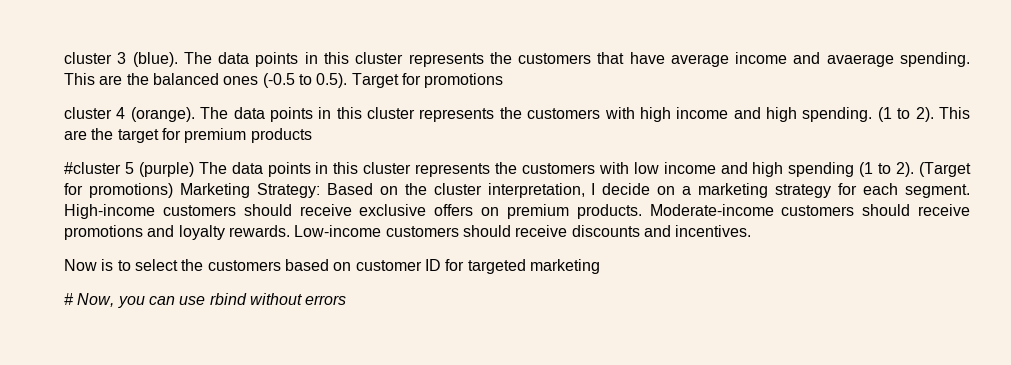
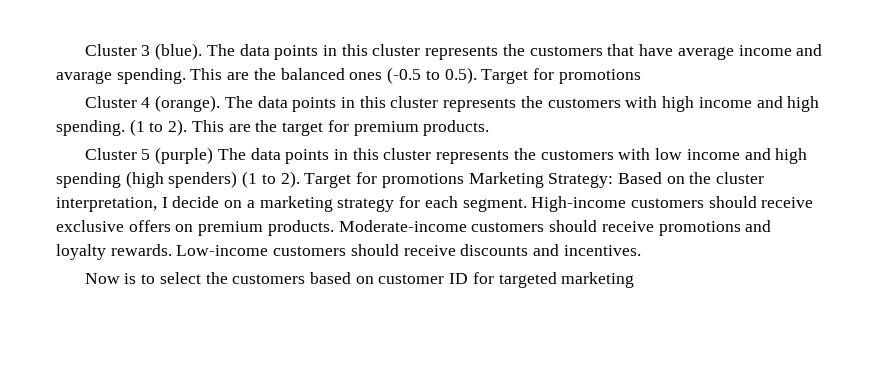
- cluster 3 (blue).
+ Cluster 3 (blue).
- The data points in this cluster represents the customers that have average income and avaerage spending.
+ The data points in this cluster represents the customers that have average income and avarage spending.
- cluster 4 (orange).
+ Cluster 4 (orange).
- This are the target for premium products
- #cluster 5 (purple) The data points in this cluster represents the customers with low income and high spending (1 to 2). (Target for promotions) Marketing Strategy: Based on the cluster interpretation, I decide on a marketing strategy for each segment.
+ This are the target for premium products.
+ Cluster 5 (purple) The data points in this cluster represents the customers with low income and high spending (high spenders) (1 to 2). Target for promotions Marketing Strategy: Based on the cluster interpretation, I decide on a marketing strategy for each segment.
- # Now, you can use rbind without errors

